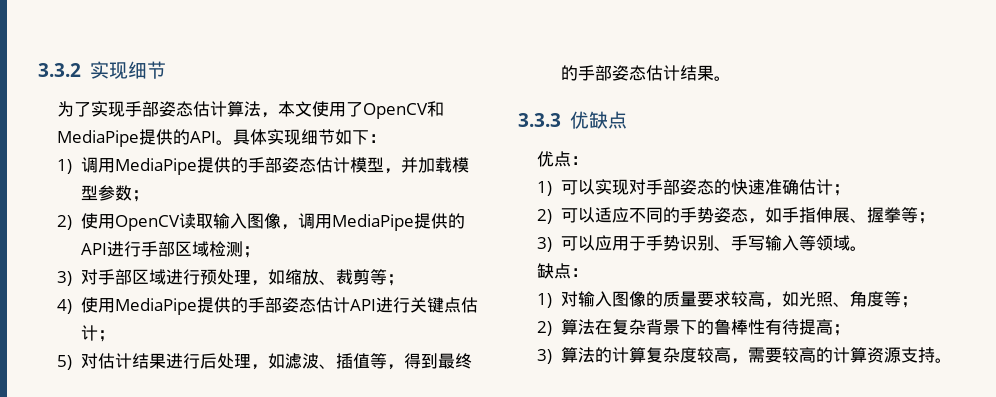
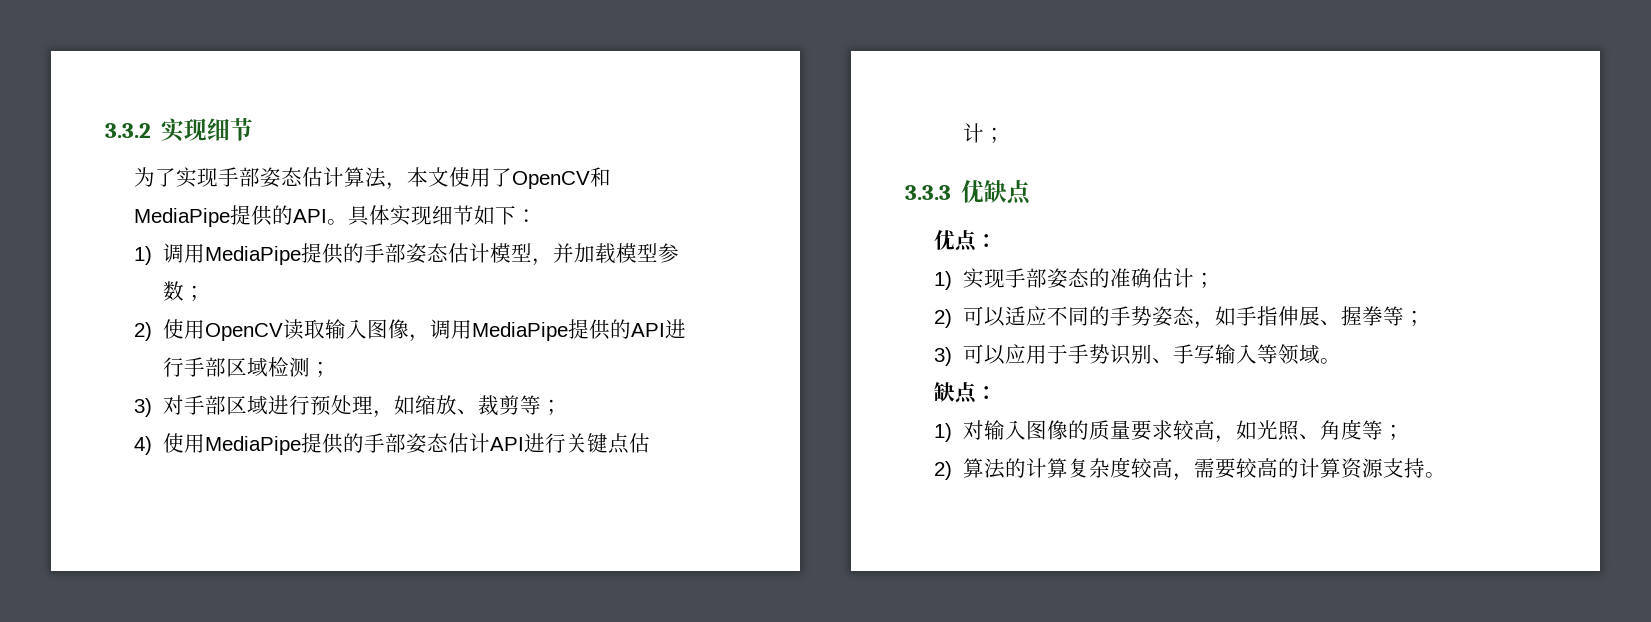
- 5)对估计结果进行后处理，如滤波、插值等，得到最终的手部姿态估计结果。
- 1)可以实现对手部姿态的快速准确估计；
+ 1)实现手部姿态的准确估计；
- 2)算法在复杂背景下的鲁棒性有待提高；
- 3)算法的计算复杂度较高，需要较高的计算资源支持。
+ 2)算法的计算复杂度较高，需要较高的计算资源支持。

